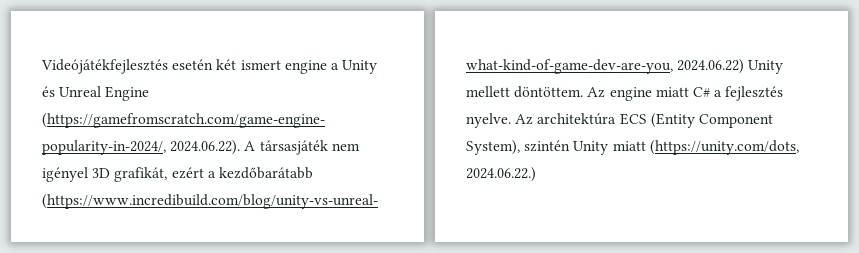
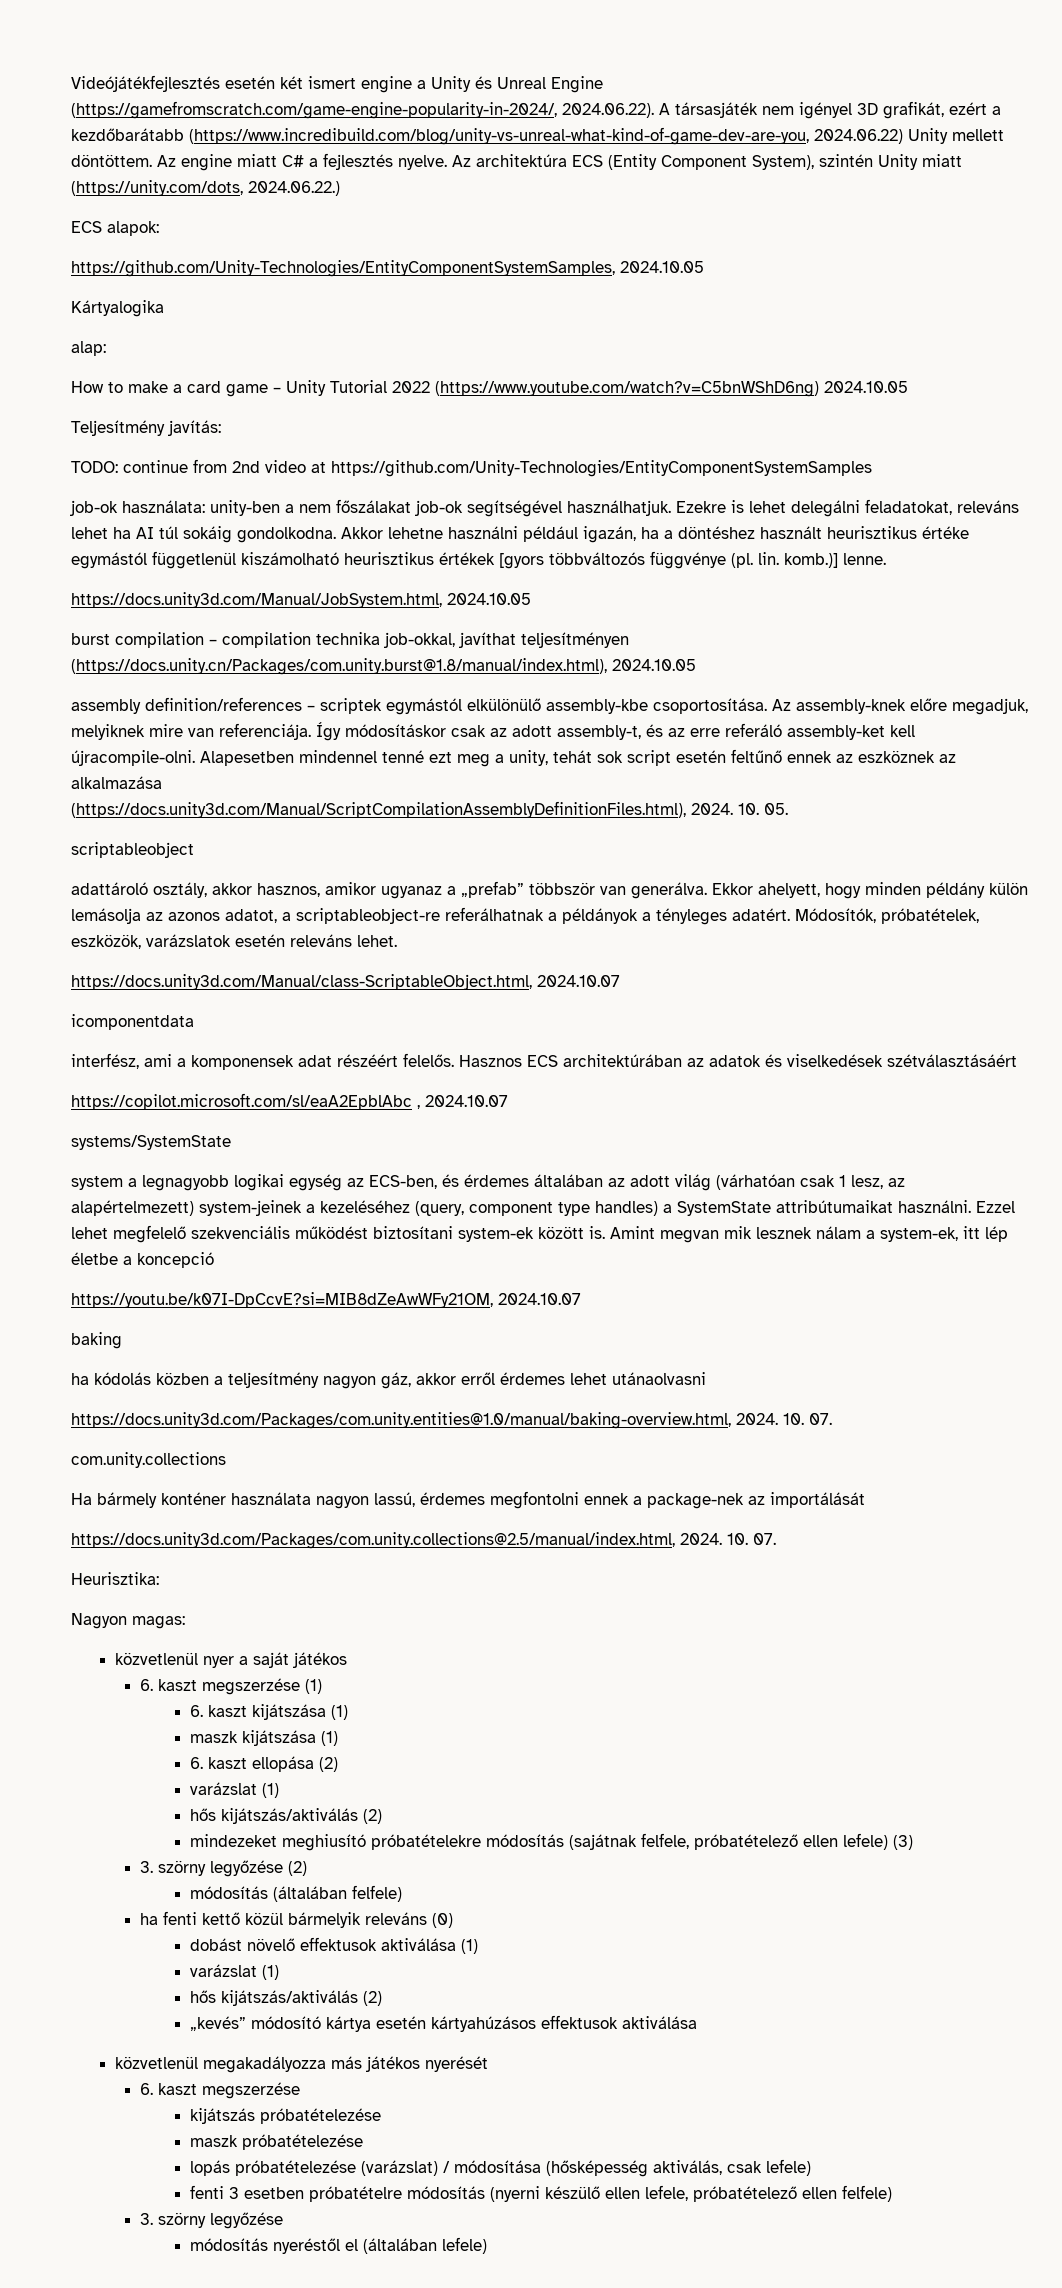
+ ECS alapok:
+ https://github.com/Unity-Technologies/EntityComponentSystemSamples, 2024.10.05
+ Kártyalogika
+ alap:
+ How to make a card game – Unity Tutorial 2022 (https://www.youtube.com/watch?v=C5bnWShD6ng) 2024.10.05
+ Teljesítmény javítás:
+ TODO: continue from 2nd video at https://github.com/Unity-Technologies/EntityComponentSystemSamples
+ job-ok használata: unity-ben a nem főszálakat job-ok segítségével használhatjuk. Ezekre is lehet delegálni feladatokat, releváns lehet ha AI túl sokáig gondolkodna. Akkor lehetne használni például igazán, ha a döntéshez használt heurisztikus értéke egymástól függetlenül kiszámolható heurisztikus értékek [gyors többváltozós függvénye (pl. lin. komb.)] lenne.
+ https://docs.unity3d.com/Manual/JobSystem.html, 2024.10.05
+ burst compilation – compilation technika job-okkal, javíthat teljesítményen (https://docs.unity.cn/Packages/com.unity.burst@1.8/manual/index.html), 2024.10.05
+ assembly definition/references – scriptek egymástól elkülönülő assembly-kbe csoportosítása. Az assembly-knek előre megadjuk, melyiknek mire van referenciája. Így módosításkor csak az adott assembly-t, és az erre referáló assembly-ket kell újracompile-olni. Alapesetben mindennel tenné ezt meg a unity, tehát sok script esetén feltűnő ennek az eszköznek az alkalmazása
+ (https://docs.unity3d.com/Manual/ScriptCompilationAssemblyDefinitionFiles.html), 2024. 10. 05.
+ scriptableobject
+ adattároló osztály, akkor hasznos, amikor ugyanaz a „prefab” többször van generálva. Ekkor ahelyett, hogy minden példány külön lemásolja az azonos adatot, a scriptableobject-re referálhatnak a példányok a tényleges adatért. Módosítók, próbatételek, eszközök, varázslatok esetén releváns lehet.
+ https://docs.unity3d.com/Manual/class-ScriptableObject.html, 2024.10.07
+ icomponentdata
+ interfész, ami a komponensek adat részéért felelős. Hasznos ECS architektúrában az adatok és viselkedések szétválasztásáért
+ https://copilot.microsoft.com/sl/eaA2EpblAbc , 2024.10.07
+ systems/SystemState
+ system a legnagyobb logikai egység az ECS-ben, és érdemes általában az adott világ (várhatóan csak 1 lesz, az alapértelmezett) system-jeinek a kezeléséhez (query, component type handles) a SystemState attribútumaikat használni. Ezzel lehet megfelelő szekvenciális működést biztosítani system-ek között is. Amint megvan mik lesznek nálam a system-ek, itt lép életbe a koncepció
+ https://youtu.be/k07I-DpCcvE?si=MIB8dZeAwWFy21OM, 2024.10.07
+ baking
+ ha kódolás közben a teljesítmény nagyon gáz, akkor erről érdemes lehet utánaolvasni
+ https://docs.unity3d.com/Packages/com.unity.entities@1.0/manual/baking-overview.html, 2024. 10. 07.
+ com.unity.collections
+ Ha bármely konténer használata nagyon lassú, érdemes megfontolni ennek a package-nek az importálását
+ https://docs.unity3d.com/Packages/com.unity.collections@2.5/manual/index.html, 2024. 10. 07.
+ Heurisztika:
+ Nagyon magas:
+ közvetlenül nyer a saját játékos
+ 6. kaszt megszerzése (1)
+ 6. kaszt kijátszása (1)
+ maszk kijátszása (1)
+ 6. kaszt ellopása (2)
+ varázslat (1)
+ hős kijátszás/aktiválás (2)
+ mindezeket meghiusító próbatételekre módosítás (sajátnak felfele, próbatételező ellen lefele) (3)
+ 3. szörny legyőzése (2)
+ módosítás (általában felfele)
+ ha fenti kettő közül bármelyik releváns (0)
+ dobást növelő effektusok aktiválása (1)
+ varázslat (1)
+ hős kijátszás/aktiválás (2)
+ „kevés” módosító kártya esetén kártyahúzásos effektusok aktiválása
+ közvetlenül megakadályozza más játékos nyerését
+ 6. kaszt megszerzése
+ kijátszás próbatételezése
+ maszk próbatételezése
+ lopás próbatételezése (varázslat) / módosítása (hősképesség aktiválás, csak lefele)
+ fenti 3 esetben próbatételre módosítás (nyerni készülő ellen lefele, próbatételező ellen felfele)
+ 3. szörny legyőzése
+ módosítás nyeréstől el (általában lefele)

